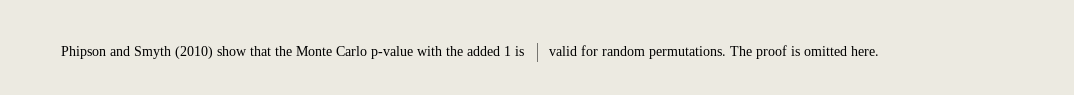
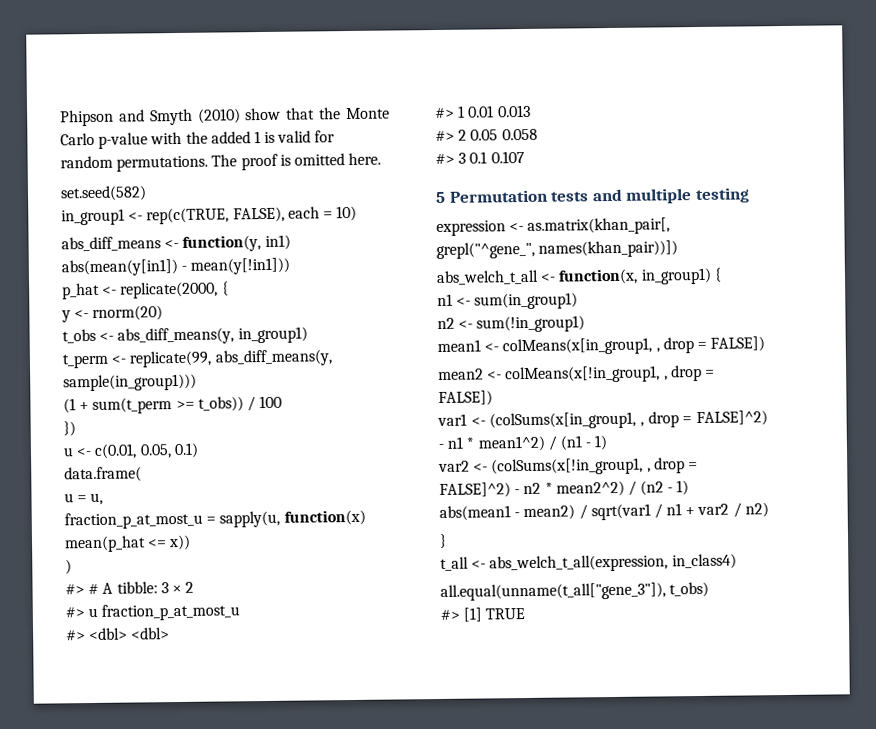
+ set.seed(582)
+ in_group1 <- rep(c(TRUE, FALSE), each = 10)
+ abs_diff_means <- function(y, in1) abs(mean(y[in1]) - mean(y[!in1]))
+ p_hat <- replicate(2000, {
+ y <- rnorm(20)
+ t_obs <- abs_diff_means(y, in_group1)
+ t_perm <- replicate(99, abs_diff_means(y, sample(in_group1)))
+ (1 + sum(t_perm >= t_obs)) / 100
+ })
+ u <- c(0.01, 0.05, 0.1)
+ data.frame(
+ u = u,
+ fraction_p_at_most_u = sapply(u, function(x) mean(p_hat <= x))
+ )
+ #> # A tibble: 3 × 2
+ #> u fraction_p_at_most_u
+ #> <dbl> <dbl>
+ #> 1 0.01 0.013
+ #> 2 0.05 0.058
+ #> 3 0.1 0.107
+ 5 Permutation tests and multiple testing
+ expression <- as.matrix(khan_pair[, grepl("^gene_", names(khan_pair))])
+ abs_welch_t_all <- function(x, in_group1) {
+ n1 <- sum(in_group1)
+ n2 <- sum(!in_group1)
+ mean1 <- colMeans(x[in_group1, , drop = FALSE])
+ mean2 <- colMeans(x[!in_group1, , drop = FALSE])
+ var1 <- (colSums(x[in_group1, , drop = FALSE]^2) - n1 * mean1^2) / (n1 - 1)
+ var2 <- (colSums(x[!in_group1, , drop = FALSE]^2) - n2 * mean2^2) / (n2 - 1)
+ abs(mean1 - mean2) / sqrt(var1 / n1 + var2 / n2)
+ }
+ t_all <- abs_welch_t_all(expression, in_class4)
+ all.equal(unname(t_all["gene_3"]), t_obs)
+ #> [1] TRUE

